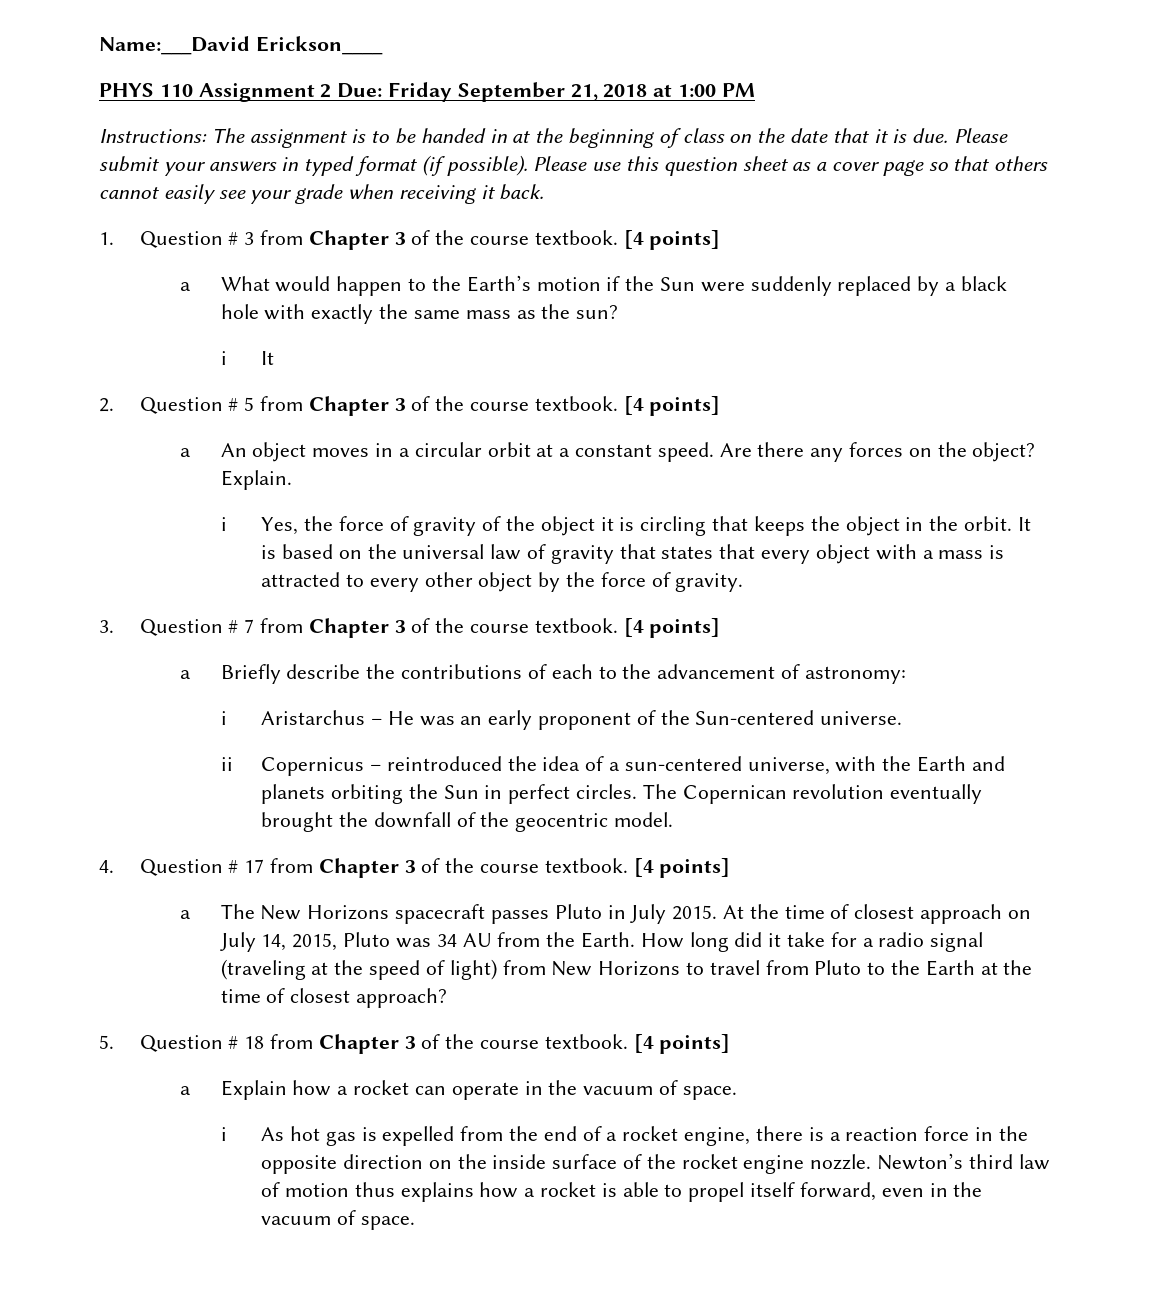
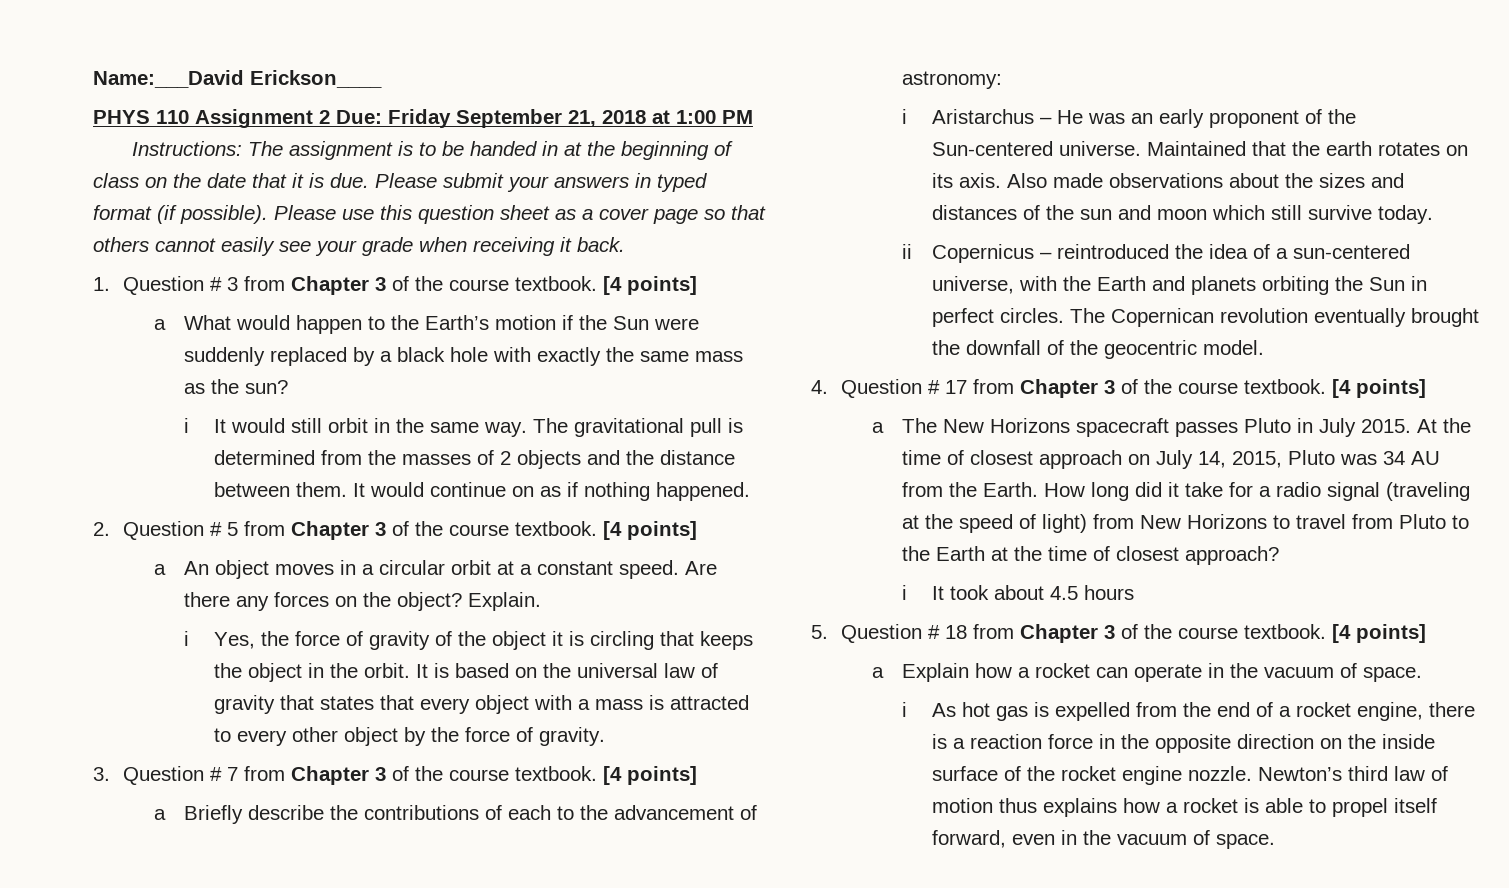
- i It
+ i It would still orbit in the same way. The gravitational pull is determined from the masses of 2 objects and the distance between them. It would continue on as if nothing happened.
+ Maintained that the earth rotates on its axis. Also made observations about the sizes and distances of the sun and moon which still survive today.
+ i It took about 4.5 hours

